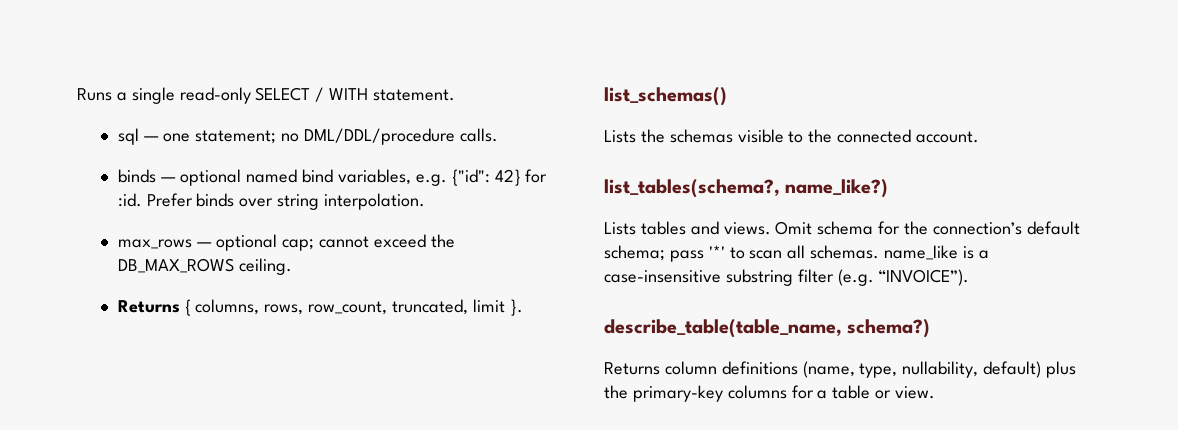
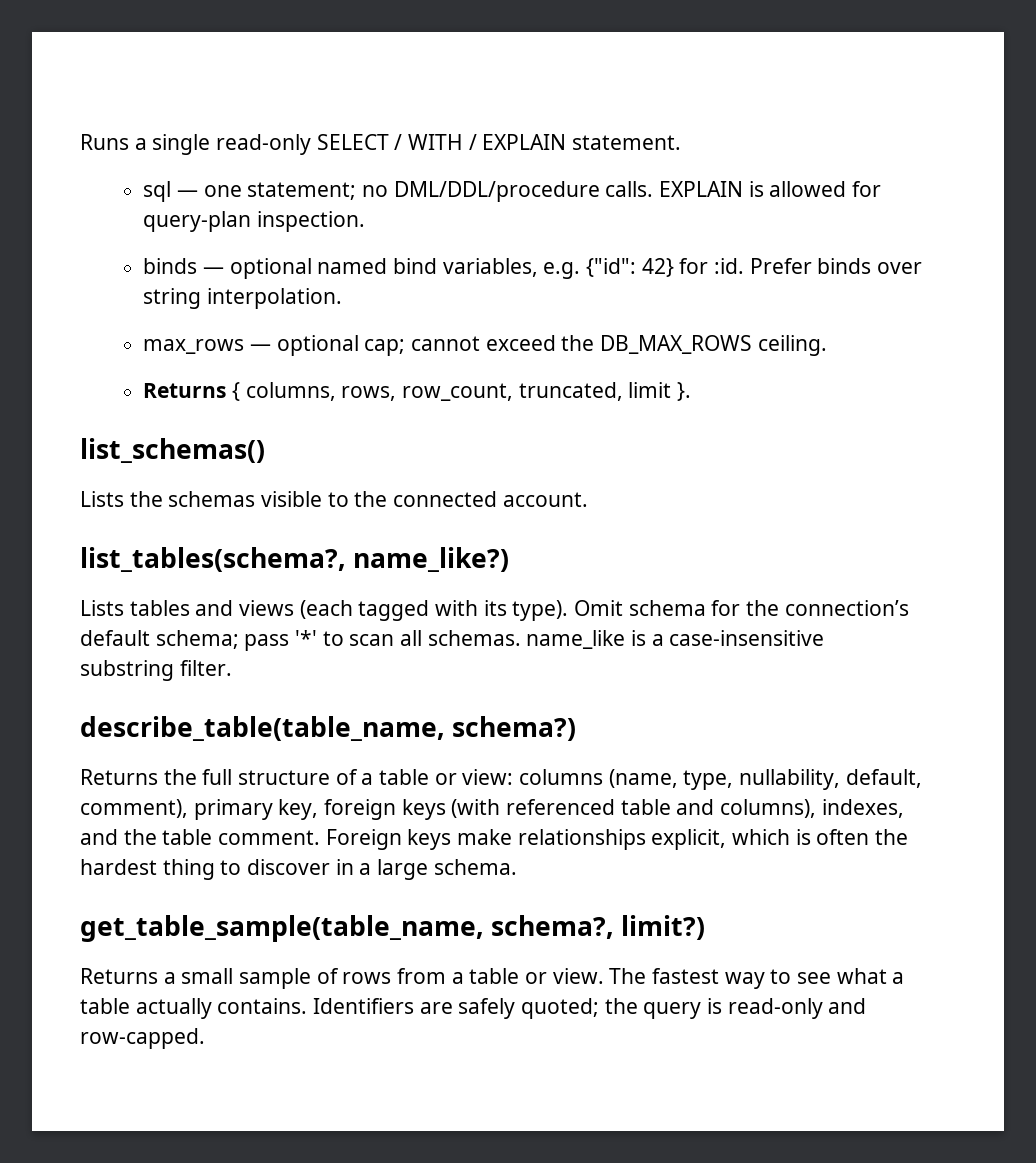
- Runs a single read-only SELECT / WITH statement.
+ Runs a single read-only SELECT / WITH / EXPLAIN statement.
+ EXPLAIN is allowed for query-plan inspection.
- Lists tables and views.
+ Lists tables and views (each tagged with its type).
- Omit schema for the connection’s default schema; pass '*' to scan all schemas. name_like is a case-insensitive substring filter (e.g. “INVOICE”).
+ Omit schema for the connection’s default schema; pass '*' to scan all schemas. name_like is a case-insensitive substring filter.
- Returns column definitions (name, type, nullability, default) plus the primary-key columns for a table or view.
+ Returns the full structure of a table or view: columns (name, type, nullability, default, comment), primary key, foreign keys (with referenced table and columns), indexes, and the table comment. Foreign keys make relationships explicit, which is often the hardest thing to discover in a large schema.
+ get_table_sample(table_name, schema?, limit?)
+ Returns a small sample of rows from a table or view. The fastest way to see what a table actually contains. Identifiers are safely quoted; the query is read-only and row-capped.

